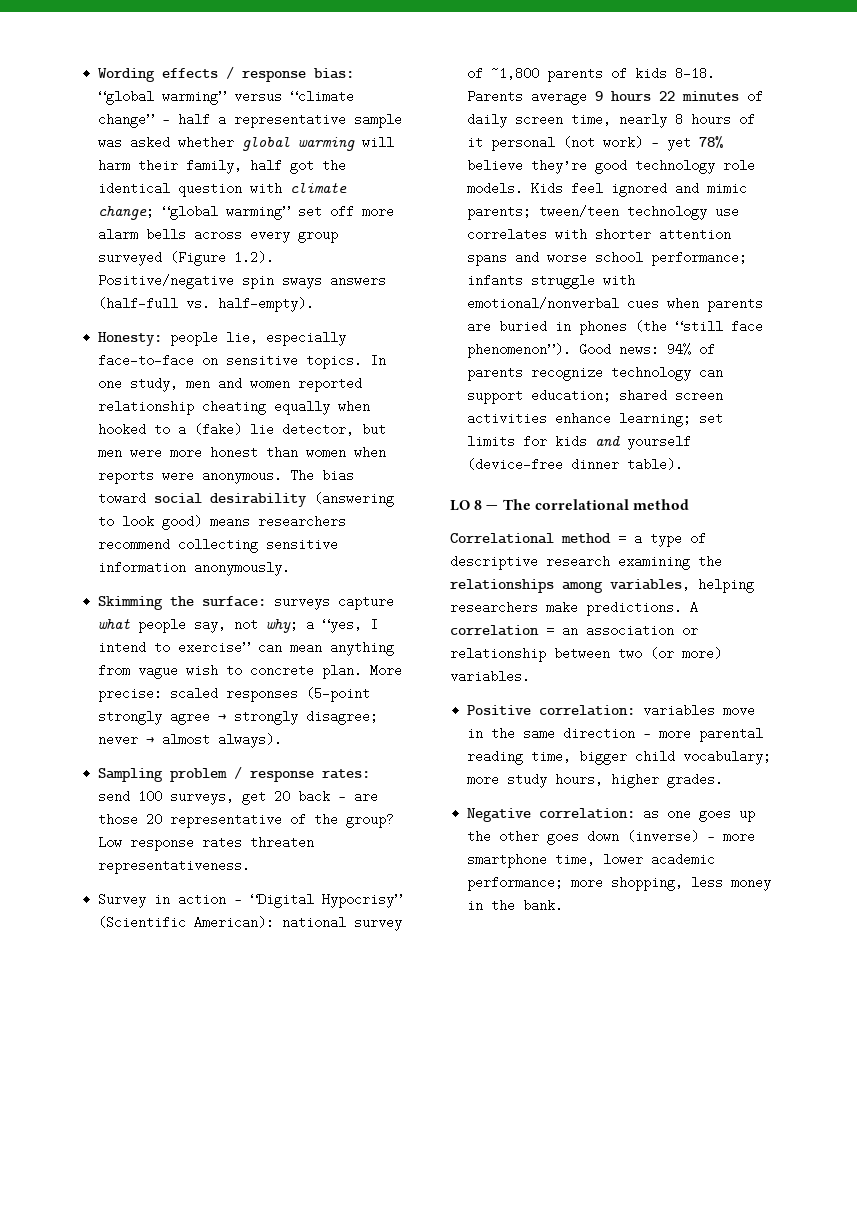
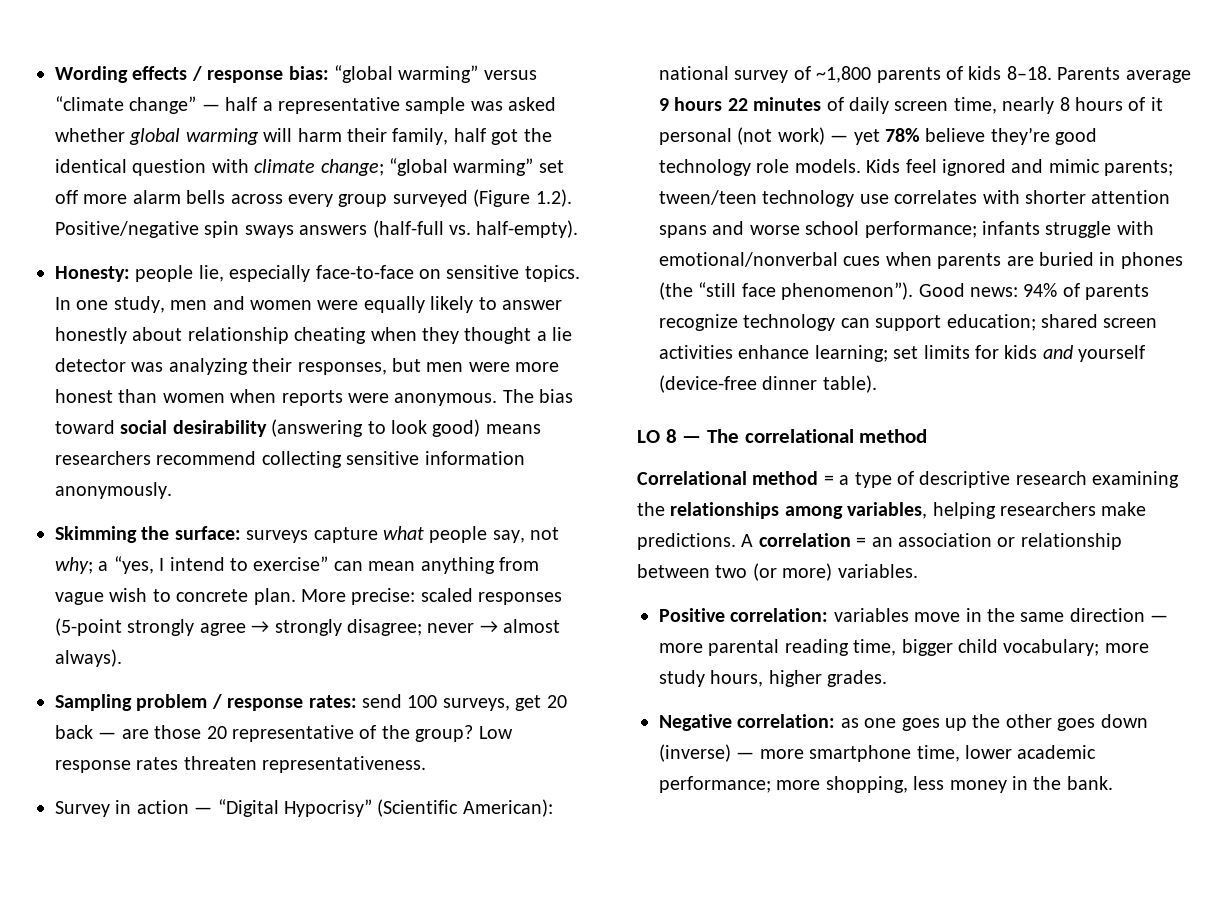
- In one study, men and women reported relationship cheating equally when hooked to a (fake) lie detector, but men were more honest than women when reports were anonymous.
+ In one study, men and women were equally likely to answer honestly about relationship cheating when they thought a lie detector was analyzing their responses, but men were more honest than women when reports were anonymous.

